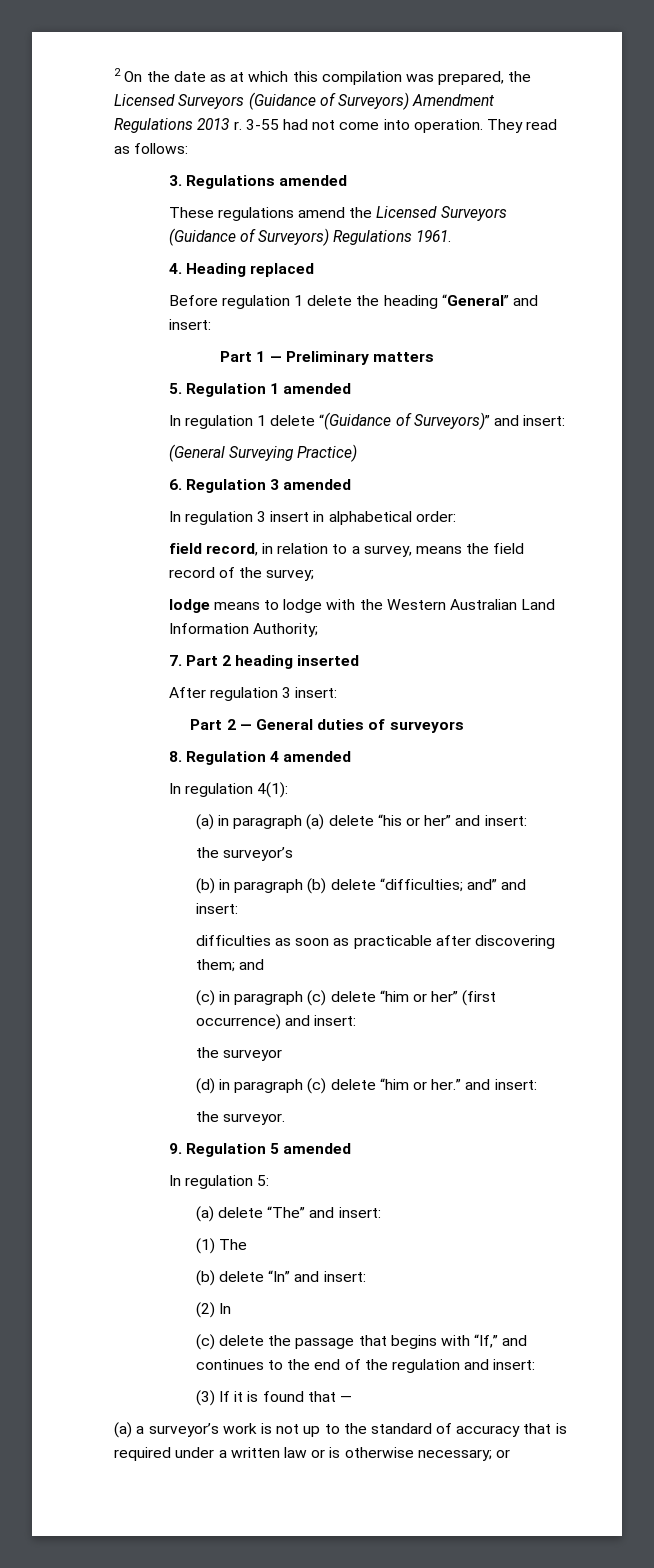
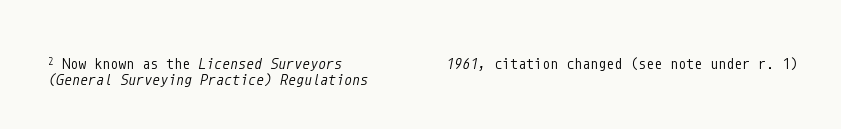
- 2 On the date as at which this compilation was prepared, the Licensed Surveyors (Guidance of Surveyors) Amendment Regulations 2013 r. 3-55 had not come into operation. They read as follows:
- 3. Regulations amended
- These regulations amend the Licensed Surveyors (Guidance of Surveyors) Regulations 1961.
- 4. Heading replaced
- Before regulation 1 delete the heading “General” and insert:
- Part 1 — Preliminary matters
- 5. Regulation 1 amended
- In regulation 1 delete “(Guidance of Surveyors)” and insert:
- (General Surveying Practice)
- 6. Regulation 3 amended
- In regulation 3 insert in alphabetical order:
- field record, in relation to a survey, means the field record of the survey;
- lodge means to lodge with the Western Australian Land Information Authority;
- 7. Part 2 heading inserted
- After regulation 3 insert:
- Part 2 — General duties of surveyors
- 8. Regulation 4 amended
- In regulation 4(1):
- (a) in paragraph (a) delete “his or her” and insert:
- the surveyor’s
- (b) in paragraph (b) delete “difficulties; and” and insert:
- difficulties as soon as practicable after discovering them; and
- (c) in paragraph (c) delete “him or her” (first occurrence) and insert:
- the surveyor
- (d) in paragraph (c) delete “him or her.” and insert:
- the surveyor.
- 9. Regulation 5 amended
- In regulation 5:
- (a) delete “The” and insert:
- (1) The
- (b) delete “In” and insert:
- (2) In
- (c) delete the passage that begins with “If,” and continues to the end of the regulation and insert:
- (3) If it is found that —
- (a) a surveyor’s work is not up to the standard of accuracy that is required under a written law or is otherwise necessary; or
+ 2 Now known as the Licensed Surveyors (General Surveying Practice) Regulations 1961, citation changed (see note under r. 1)

